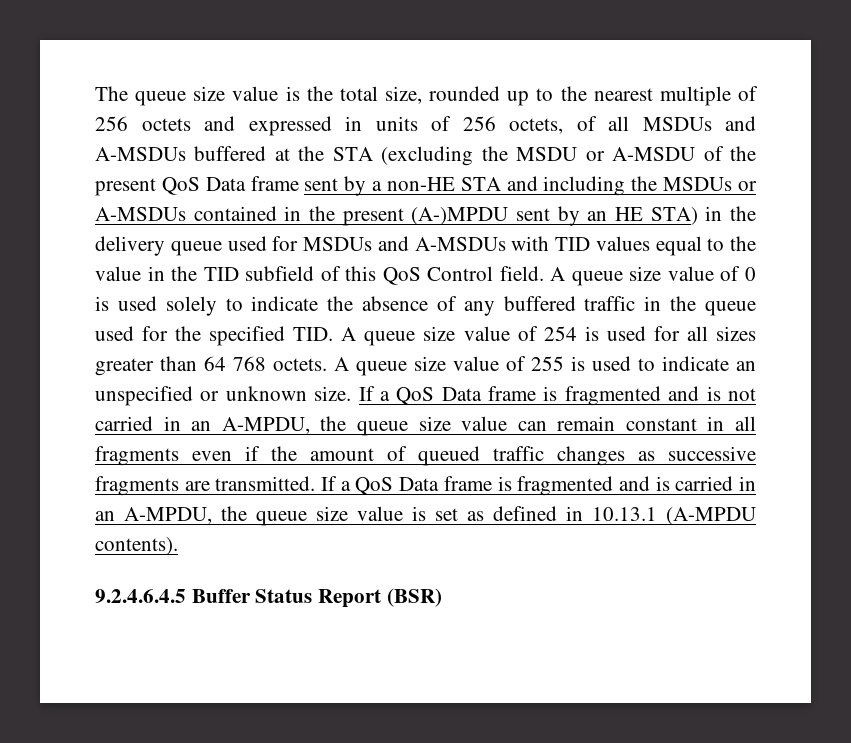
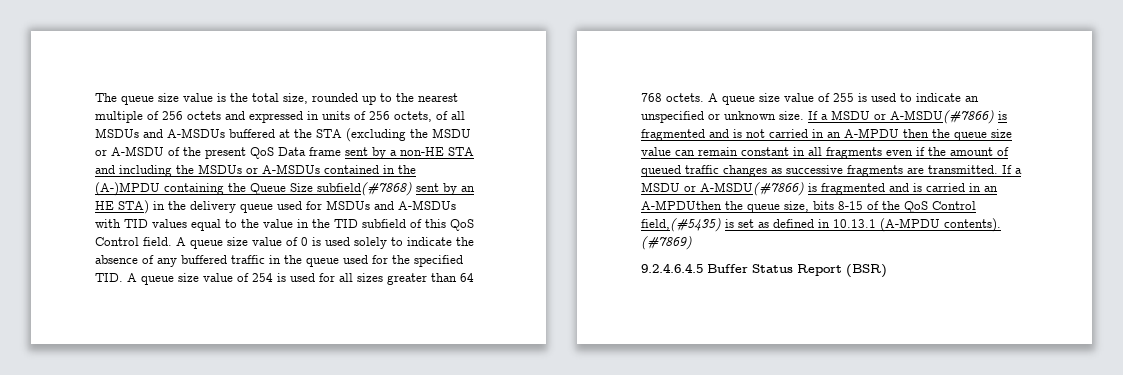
- The queue size value is the total size, rounded up to the nearest multiple of 256 octets and expressed in units of 256 octets, of all MSDUs and A-MSDUs buffered at the STA (excluding the MSDU or A-MSDU of the present QoS Data frame sent by a non-HE STA and including the MSDUs or A-MSDUs contained in the present (A-)MPDU sent by an HE STA) in the delivery queue used for MSDUs and A-MSDUs with TID values equal to the value in the TID subfield of this QoS Control field.
+ The queue size value is the total size, rounded up to the nearest multiple of 256 octets and expressed in units of 256 octets, of all MSDUs and A-MSDUs buffered at the STA (excluding the MSDU or A-MSDU of the present QoS Data frame sent by a non-HE STA and including the MSDUs or A-MSDUs contained in the (A-)MPDU containing the Queue Size subfield(#7868) sent by an HE STA) in the delivery queue used for MSDUs and A-MSDUs with TID values equal to the value in the TID subfield of this QoS Control field.
- If a QoS Data frame is fragmented and is not carried in an A-MPDU, the queue size value can remain constant in all fragments even if the amount of queued traffic changes as successive fragments are transmitted.
+ If a MSDU or A-MSDU(#7866) is fragmented and is not carried in an A-MPDU then the queue size value can remain constant in all fragments even if the amount of queued traffic changes as successive fragments are transmitted.
- If a QoS Data frame is fragmented and is carried in an A-MPDU, the queue size value is set as defined in 10.13.1 (A-MPDU contents).
+ If a MSDU or A-MSDU(#7866) is fragmented and is carried in an A-MPDUthen the queue size, bits 8-15 of the QoS Control field,(#5435) is set as defined in 10.13.1 (A-MPDU contents). (#7869)

